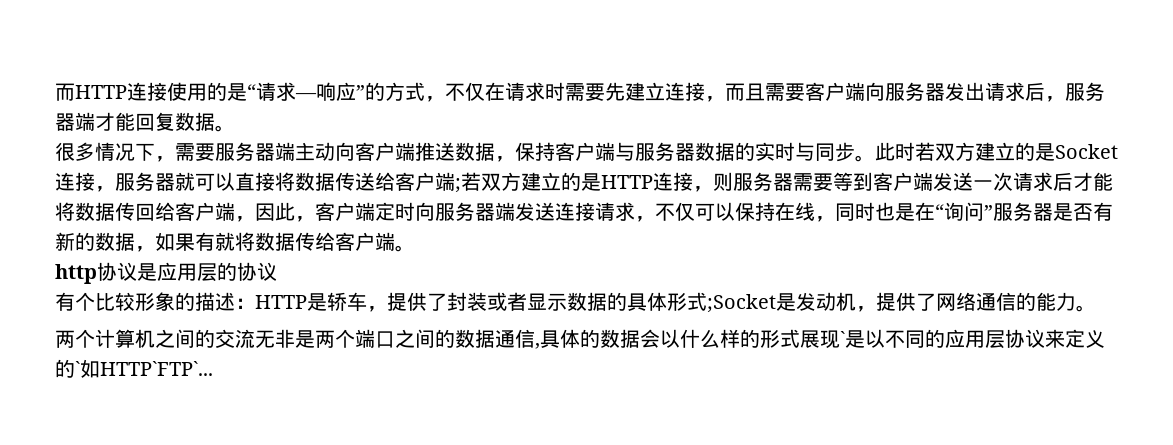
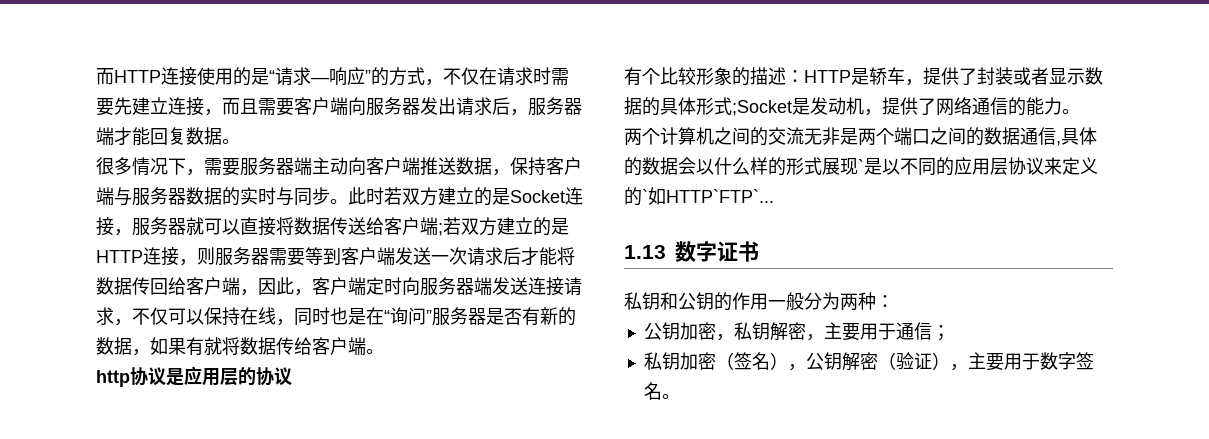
+ 1.13数字证书
+ 私钥和公钥的作用一般分为两种：
+ 公钥加密，私钥解密，主要用于通信；
+ 私钥加密（签名），公钥解密（验证），主要用于数字签名。

